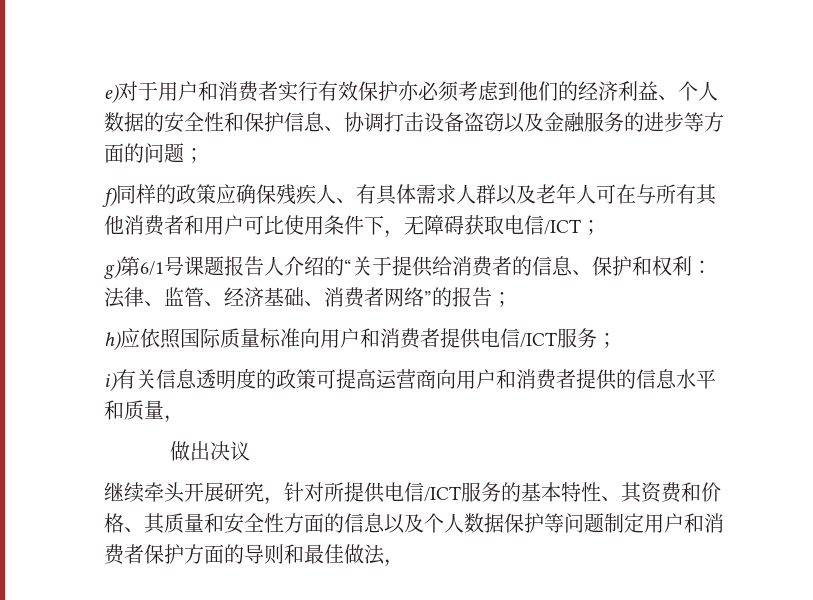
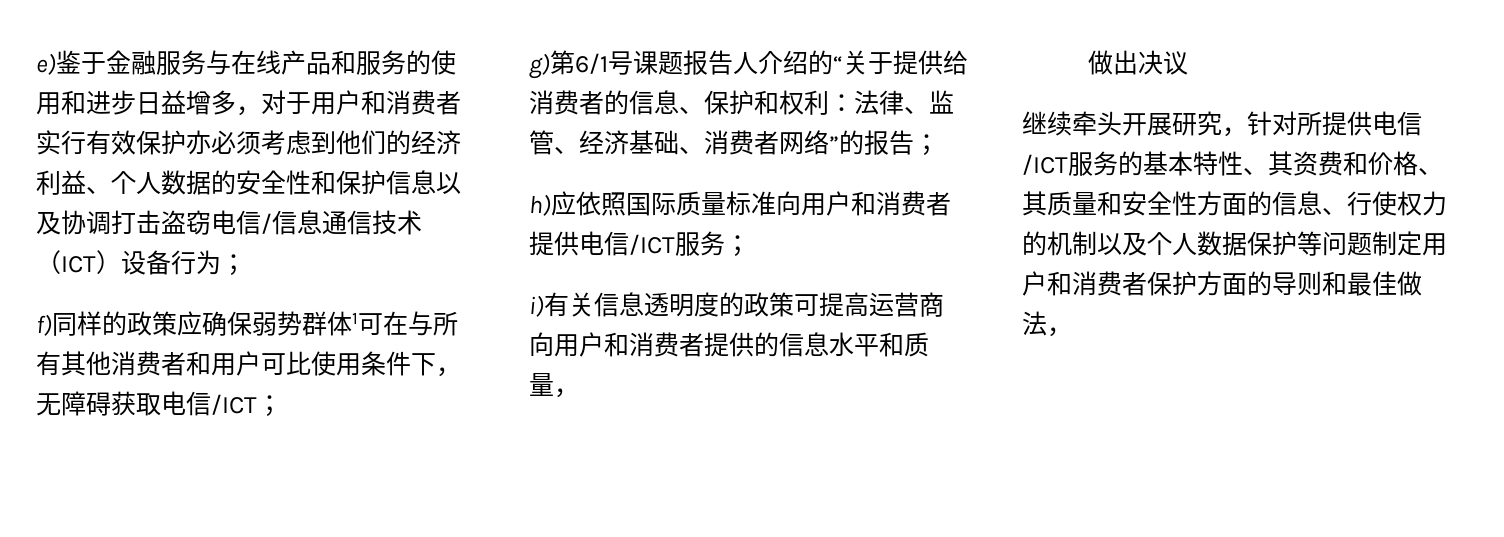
- e)对于用户和消费者实行有效保护亦必须考虑到他们的经济利益、个人数据的安全性和保护信息、协调打击设备盗窃以及金融服务的进步等方面的问题；
+ e)鉴于金融服务与在线产品和服务的使用和进步日益增多，对于用户和消费者实行有效保护亦必须考虑到他们的经济利益、个人数据的安全性和保护信息以及协调打击盗窃电信/信息通信技术（ICT）设备行为；
- f)同样的政策应确保残疾人、有具体需求人群以及老年人可在与所有其他消费者和用户可比使用条件下，无障碍获取电信/ICT；
+ f)同样的政策应确保弱势群体1可在与所有其他消费者和用户可比使用条件下，无障碍获取电信/ICT；
- 继续牵头开展研究，针对所提供电信/ICT服务的基本特性、其资费和价格、其质量和安全性方面的信息以及个人数据保护等问题制定用户和消费者保护方面的导则和最佳做法，
+ 继续牵头开展研究，针对所提供电信/ICT服务的基本特性、其资费和价格、其质量和安全性方面的信息、行使权力的机制以及个人数据保护等问题制定用户和消费者保护方面的导则和最佳做法，

